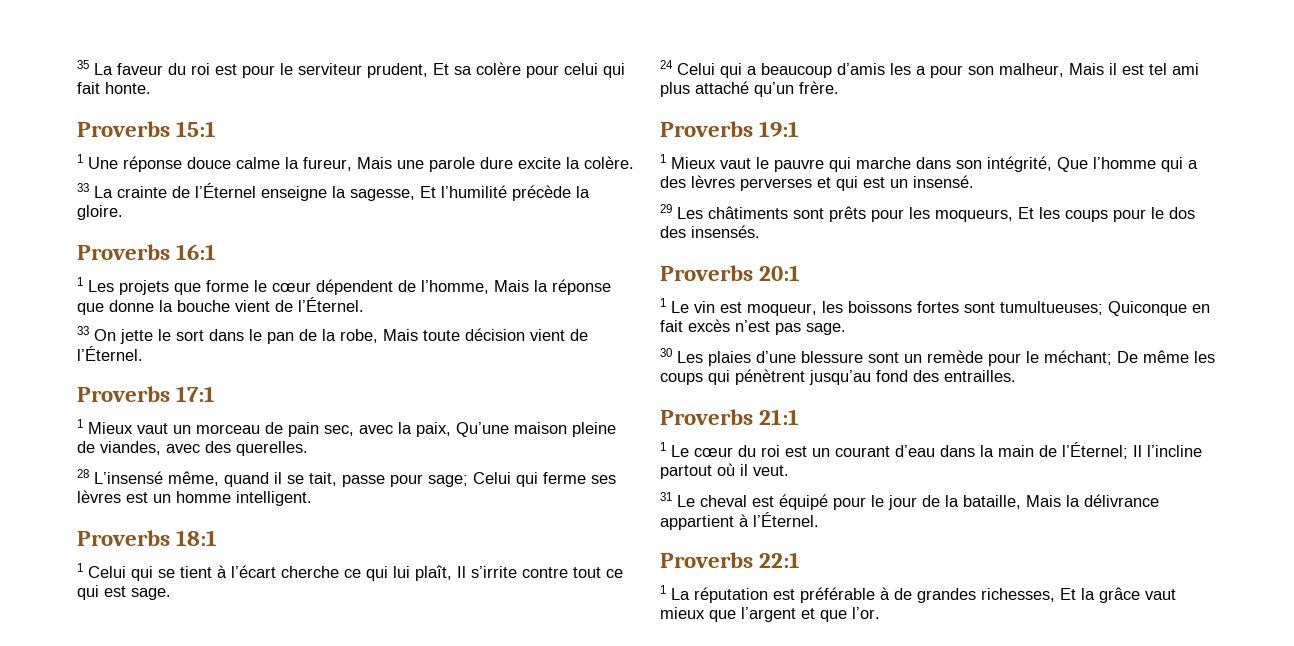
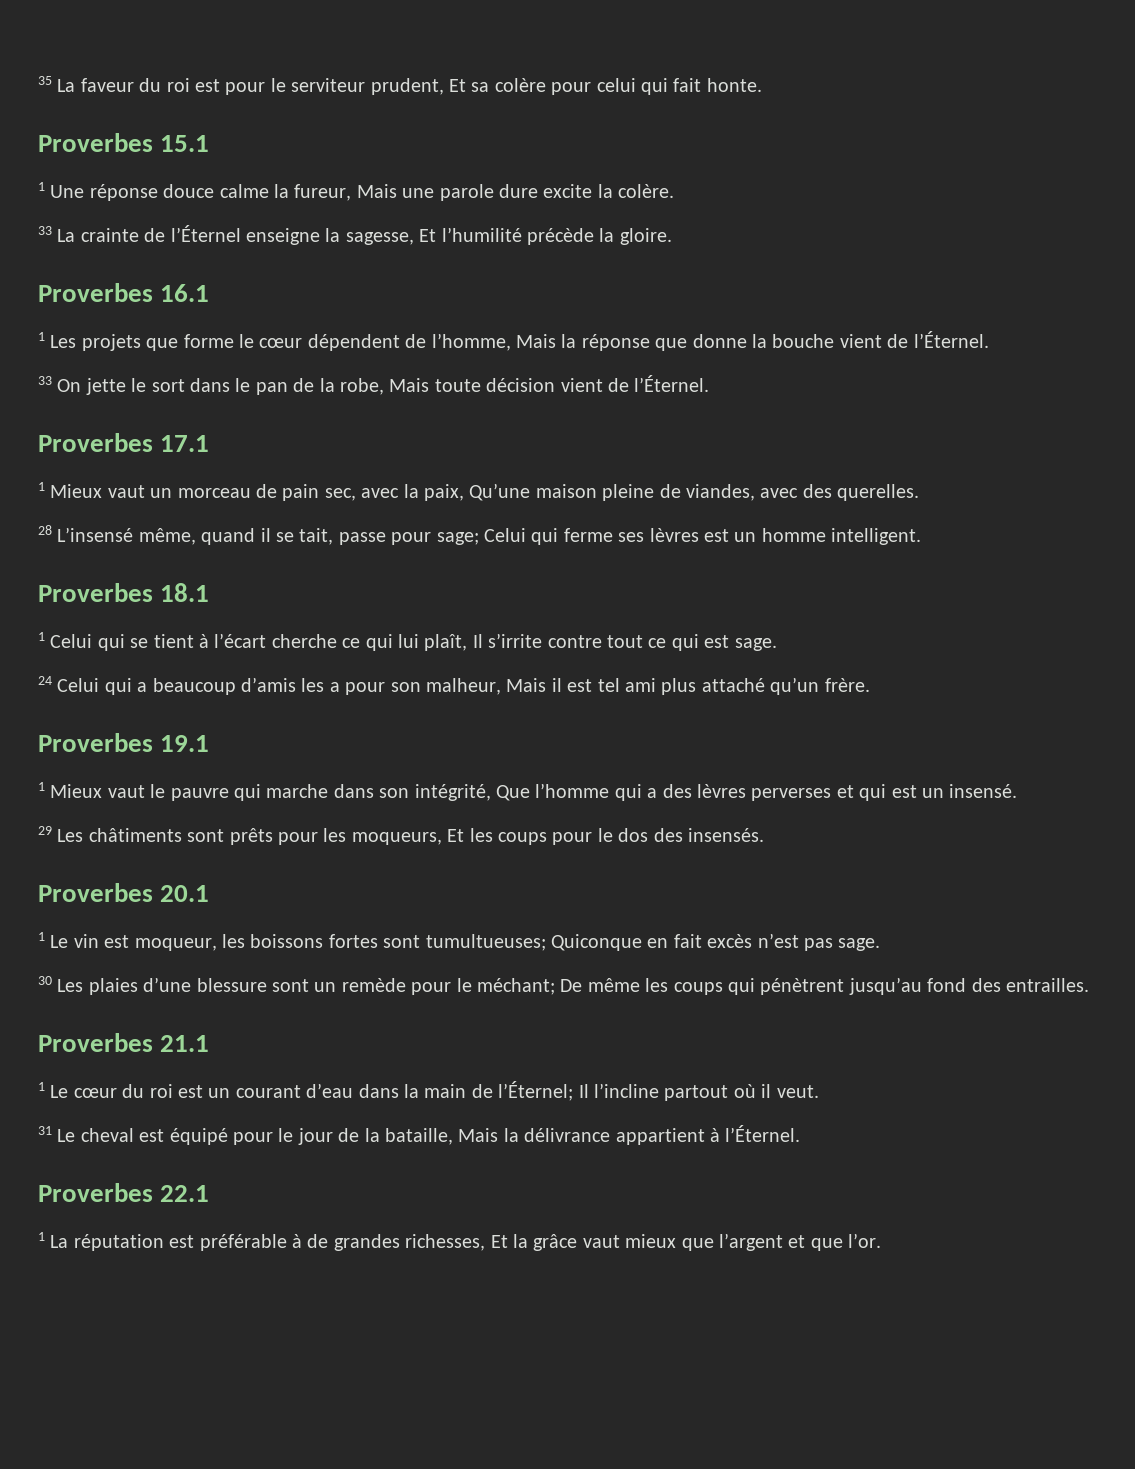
- Proverbs 15:1
+ Proverbes 15.1
- Proverbs 16:1
+ Proverbes 16.1
- Proverbs 17:1
+ Proverbes 17.1
- Proverbs 18:1
+ Proverbes 18.1
- Proverbs 19:1
+ Proverbes 19.1
- Proverbs 20:1
+ Proverbes 20.1
- Proverbs 21:1
+ Proverbes 21.1
- Proverbs 22:1
+ Proverbes 22.1

